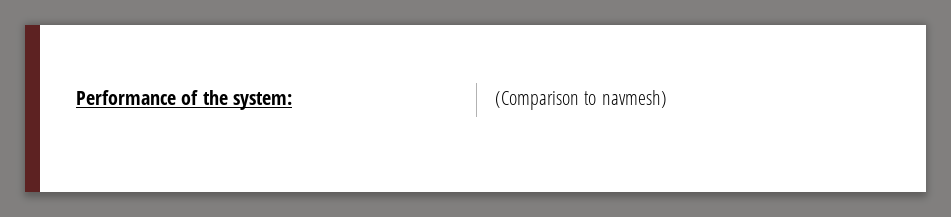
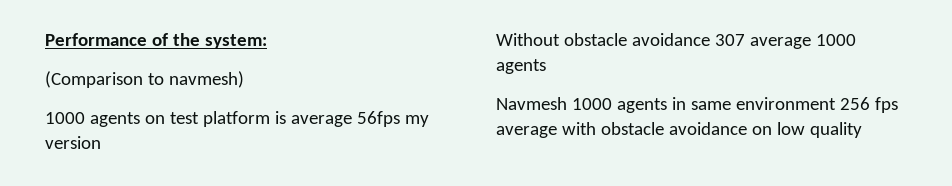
+ 1000 agents on test platform is average 56fps my version
+ Without obstacle avoidance 307 average 1000 agents
+ Navmesh 1000 agents in same environment 256 fps average with obstacle avoidance on low quality

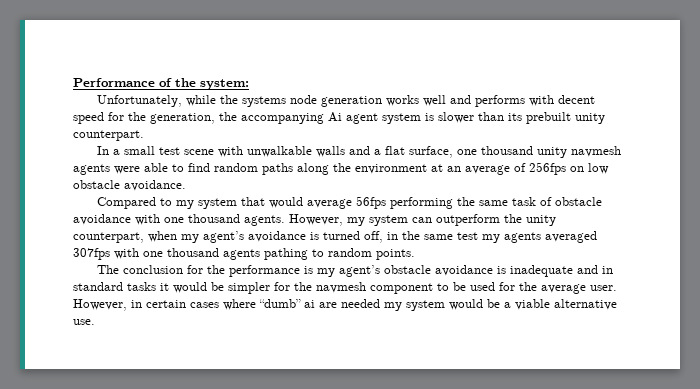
- (Comparison to navmesh)
- 1000 agents on test platform is average 56fps my version
- Without obstacle avoidance 307 average 1000 agents
- Navmesh 1000 agents in same environment 256 fps average with obstacle avoidance on low quality
+ Unfortunately, while the systems node generation works well and performs with decent speed for the generation, the accompanying Ai agent system is slower than its prebuilt unity counterpart.
+ In a small test scene with unwalkable walls and a flat surface, one thousand unity navmesh agents were able to find random paths along the environment at an average of 256fps on low obstacle avoidance.
+ Compared to my system that would average 56fps performing the same task of obstacle avoidance with one thousand agents. However, my system can outperform the unity counterpart, when my agent’s avoidance is turned off, in the same test my agents averaged 307fps with one thousand agents pathing to random points.
+ The conclusion for the performance is my agent’s obstacle avoidance is inadequate and in standard tasks it would be simpler for the navmesh component to be used for the average user. However, in certain cases where “dumb” ai are needed my system would be a viable alternative use.

